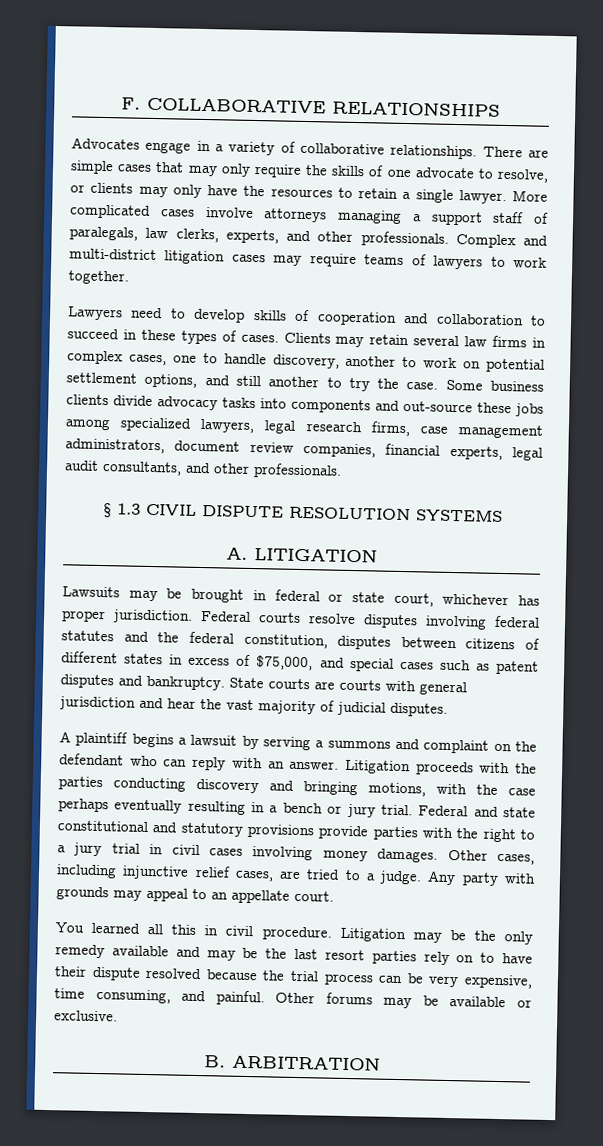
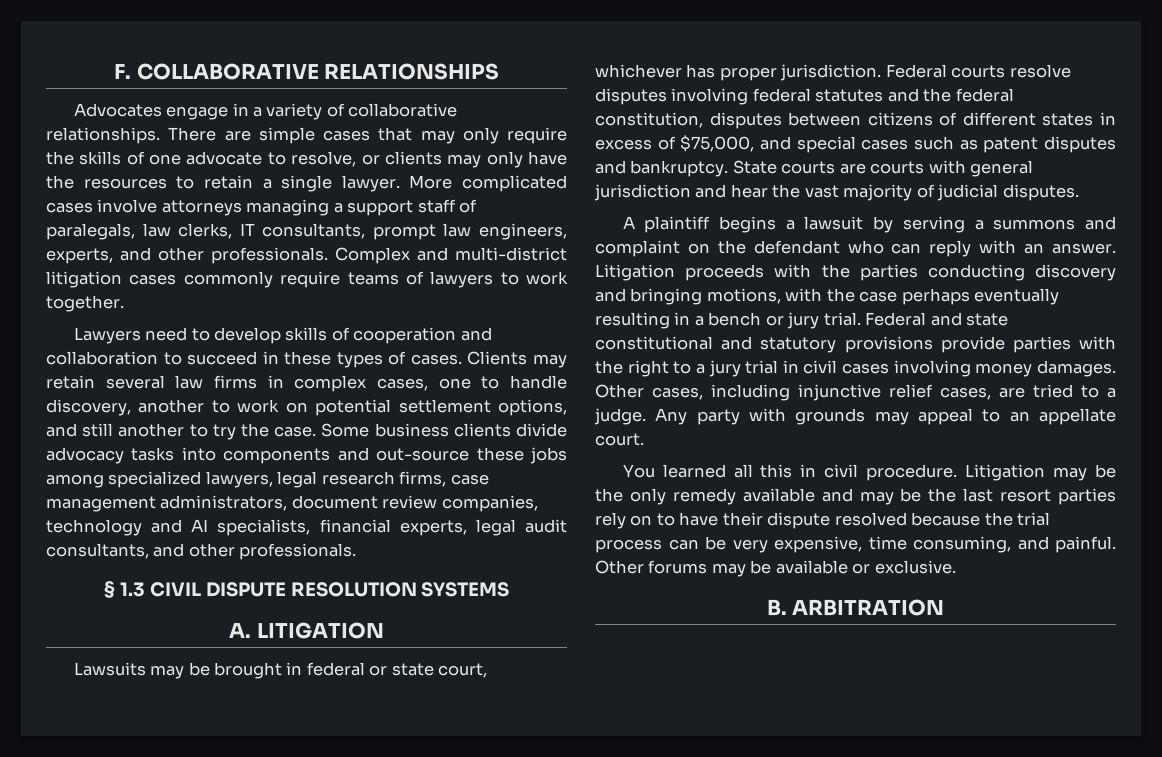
- More complicated cases involve attorneys managing a support staff of paralegals, law clerks, experts, and other professionals.
+ More complicated cases involve attorneys managing a support staff of paralegals, law clerks, IT consultants, prompt law engineers, experts, and other professionals.
- Complex and multi-district litigation cases may require teams of lawyers to work together.
+ Complex and multi-district litigation cases commonly require teams of lawyers to work together.
- Some business clients divide advocacy tasks into components and out-source these jobs among specialized lawyers, legal research firms, case management administrators, document review companies, financial experts, legal audit consultants, and other professionals.
+ Some business clients divide advocacy tasks into components and out-source these jobs among specialized lawyers, legal research firms, case management administrators, document review companies, technology and AI specialists, financial experts, legal audit consultants, and other professionals.

